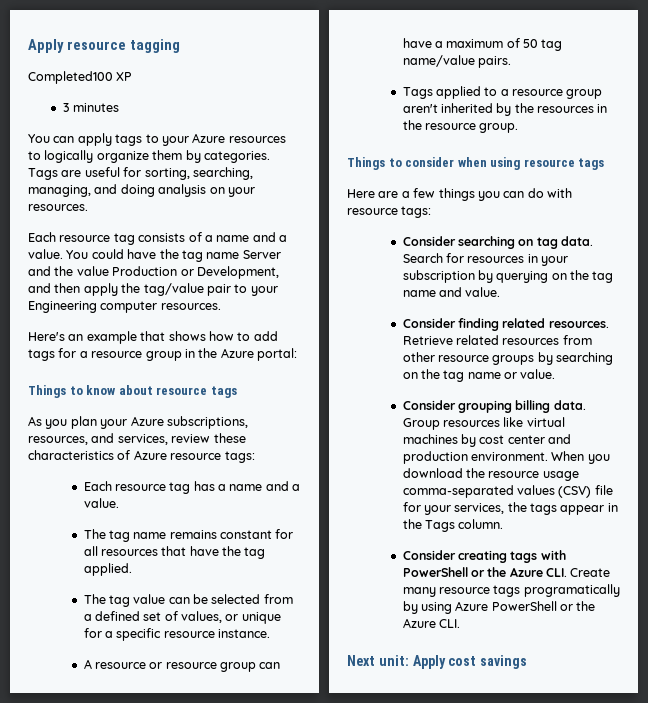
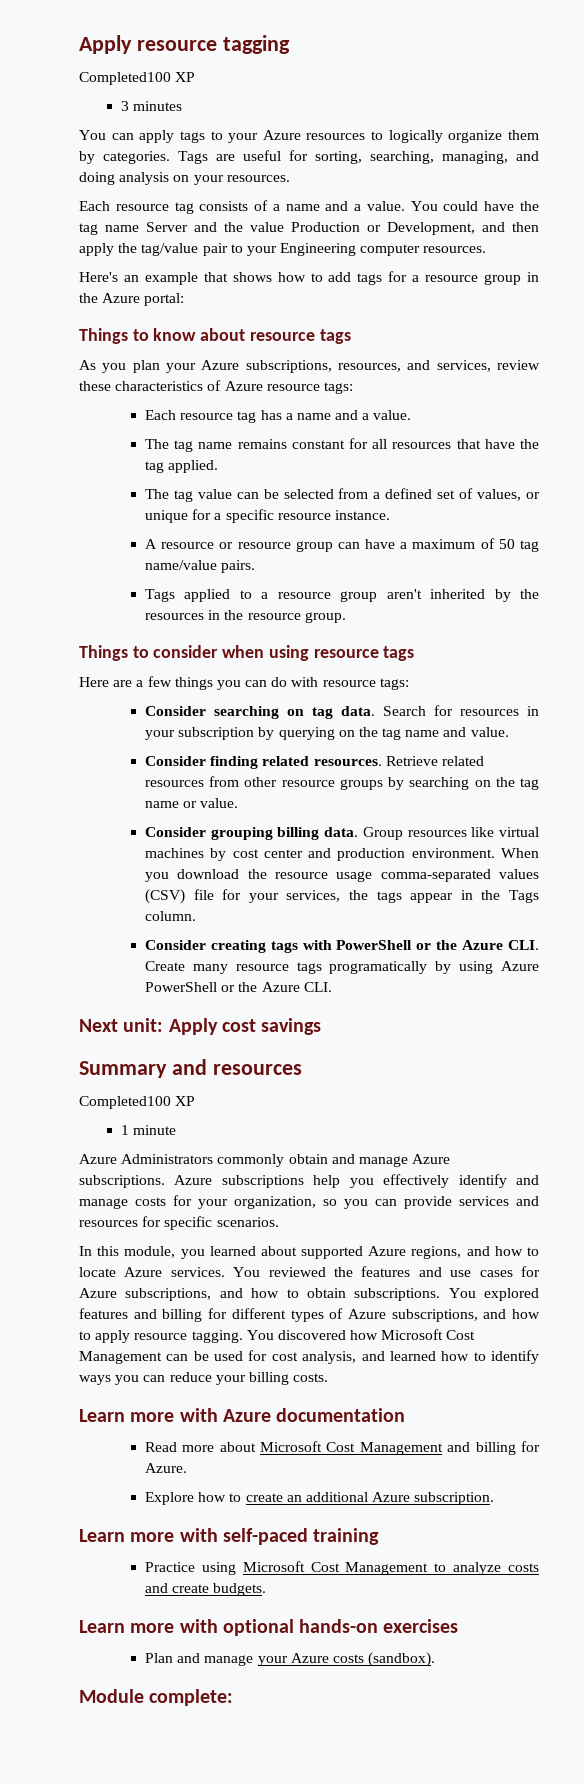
+ Summary and resources
+ Completed100 XP
+ 1 minute
+ Azure Administrators commonly obtain and manage Azure subscriptions. Azure subscriptions help you effectively identify and manage costs for your organization, so you can provide services and resources for specific scenarios.
+ In this module, you learned about supported Azure regions, and how to locate Azure services. You reviewed the features and use cases for Azure subscriptions, and how to obtain subscriptions. You explored features and billing for different types of Azure subscriptions, and how to apply resource tagging. You discovered how Microsoft Cost Management can be used for cost analysis, and learned how to identify ways you can reduce your billing costs.
+ Learn more with Azure documentation
+ Read more about Microsoft Cost Management and billing for Azure.
+ Explore how to create an additional Azure subscription.
+ Learn more with self-paced training
+ Practice using Microsoft Cost Management to analyze costs and create budgets.
+ Learn more with optional hands-on exercises
+ Plan and manage your Azure costs (sandbox).
+ Module complete:

